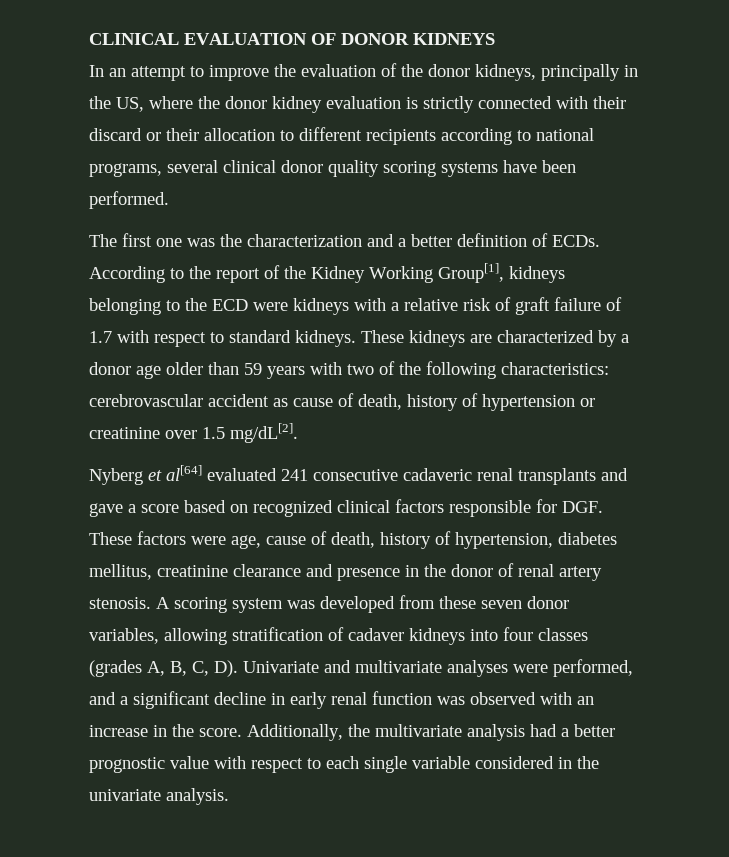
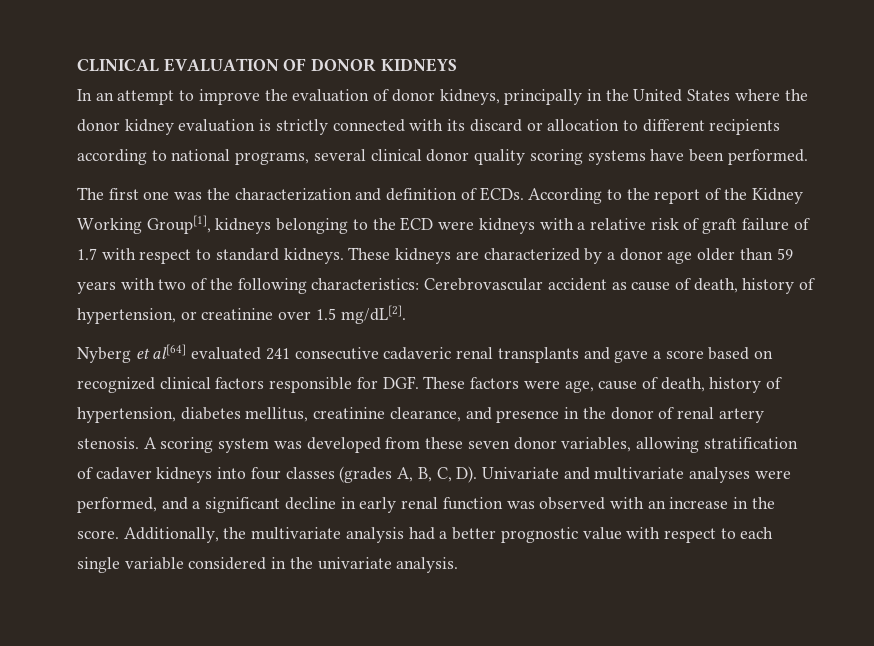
- In an attempt to improve the evaluation of the donor kidneys, principally in the US, where the donor kidney evaluation is strictly connected with their discard or their allocation to different recipients according to national programs, several clinical donor quality scoring systems have been performed.
+ In an attempt to improve the evaluation of donor kidneys, principally in the United States where the donor kidney evaluation is strictly connected with its discard or allocation to different recipients according to national programs, several clinical donor quality scoring systems have been performed.
- The first one was the characterization and a better definition of ECDs.
+ The first one was the characterization and definition of ECDs.
- These kidneys are characterized by a donor age older than 59 years with two of the following characteristics: cerebrovascular accident as cause of death, history of hypertension or creatinine over 1.5 mg/dL[2].
+ These kidneys are characterized by a donor age older than 59 years with two of the following characteristics: Cerebrovascular accident as cause of death, history of hypertension, or creatinine over 1.5 mg/dL[2].
- Nyberg et al[64] evaluated 241 consecutive cadaveric renal transplants and gave a score based on recognized clinical factors responsible for DGF. These factors were age, cause of death, history of hypertension, diabetes mellitus, creatinine clearance and presence in the donor of renal artery stenosis.
+ Nyberg et al[64] evaluated 241 consecutive cadaveric renal transplants and gave a score based on recognized clinical factors responsible for DGF. These factors were age, cause of death, history of hypertension, diabetes mellitus, creatinine clearance, and presence in the donor of renal artery stenosis.

